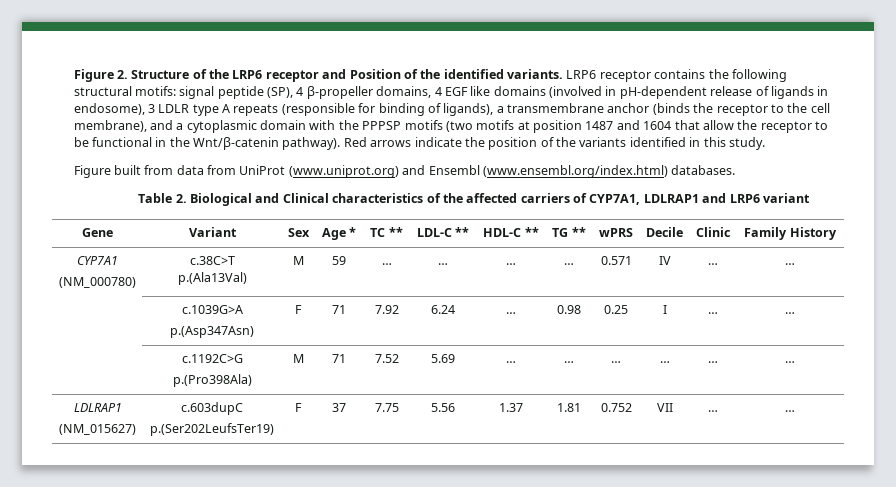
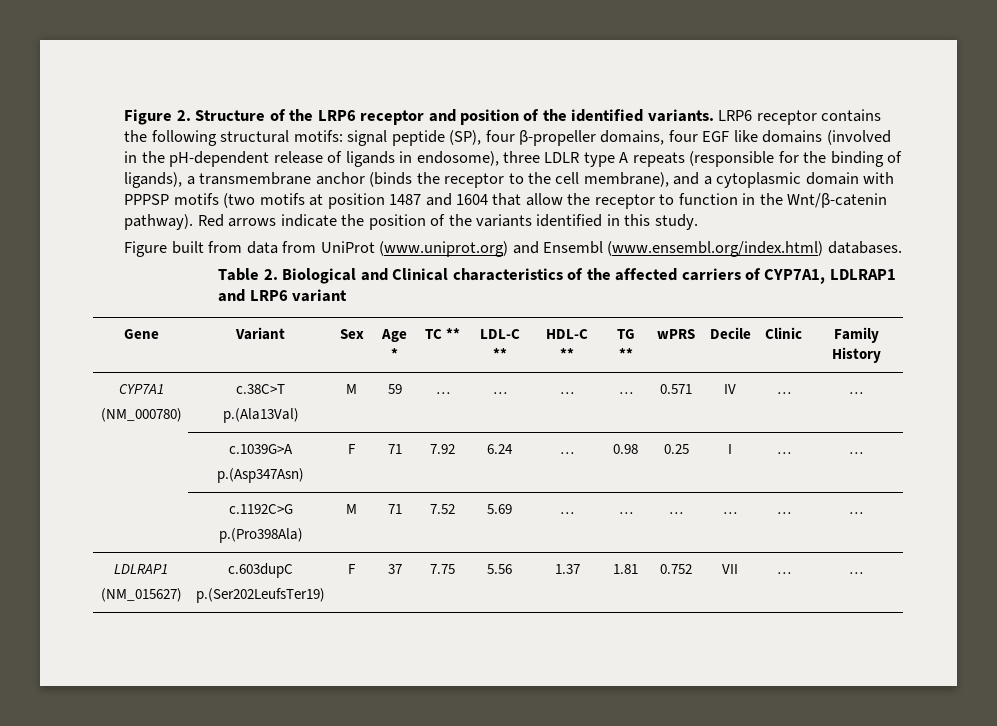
- Figure 2. Structure of the LRP6 receptor and Position of the identified variants.
+ Figure 2. Structure of the LRP6 receptor and position of the identified variants.
- signal peptide (SP), 4 β-propeller domains, 4 EGF like domains (involved in pH-dependent release of ligands in endosome), 3 LDLR type A repeats (responsible for binding of ligands), a transmembrane anchor (binds the receptor to the cell membrane), and a cytoplasmic domain with the PPPSP motifs (two motifs at position 1487 and 1604 that allow the receptor to be functional in the Wnt/β-catenin pathway).
+ signal peptide (SP), four β-propeller domains, four EGF like domains (involved in the pH-dependent release of ligands in endosome), three LDLR type A repeats (responsible for the binding of ligands), a transmembrane anchor (binds the receptor to the cell membrane), and a cytoplasmic domain with PPPSP motifs (two motifs at position 1487 and 1604 that allow the receptor to function in the Wnt/β-catenin pathway).

